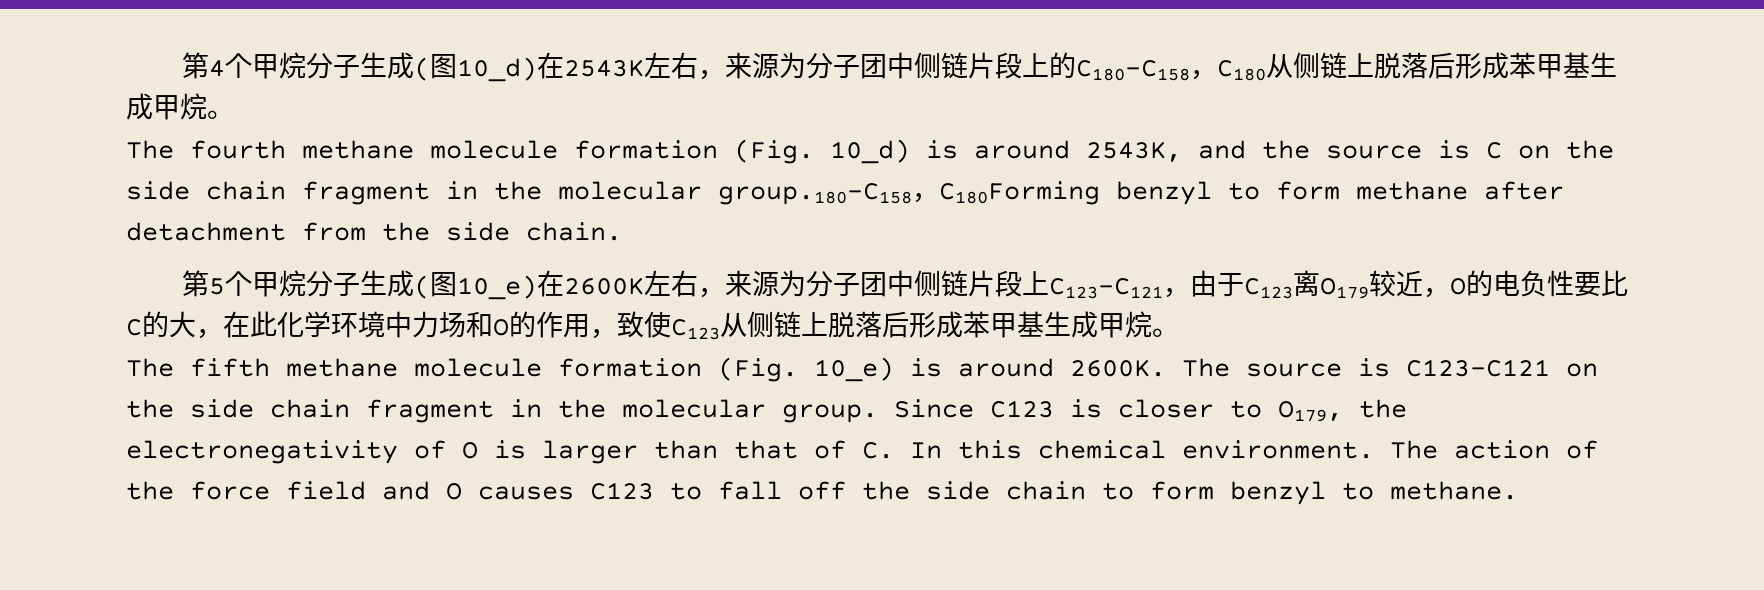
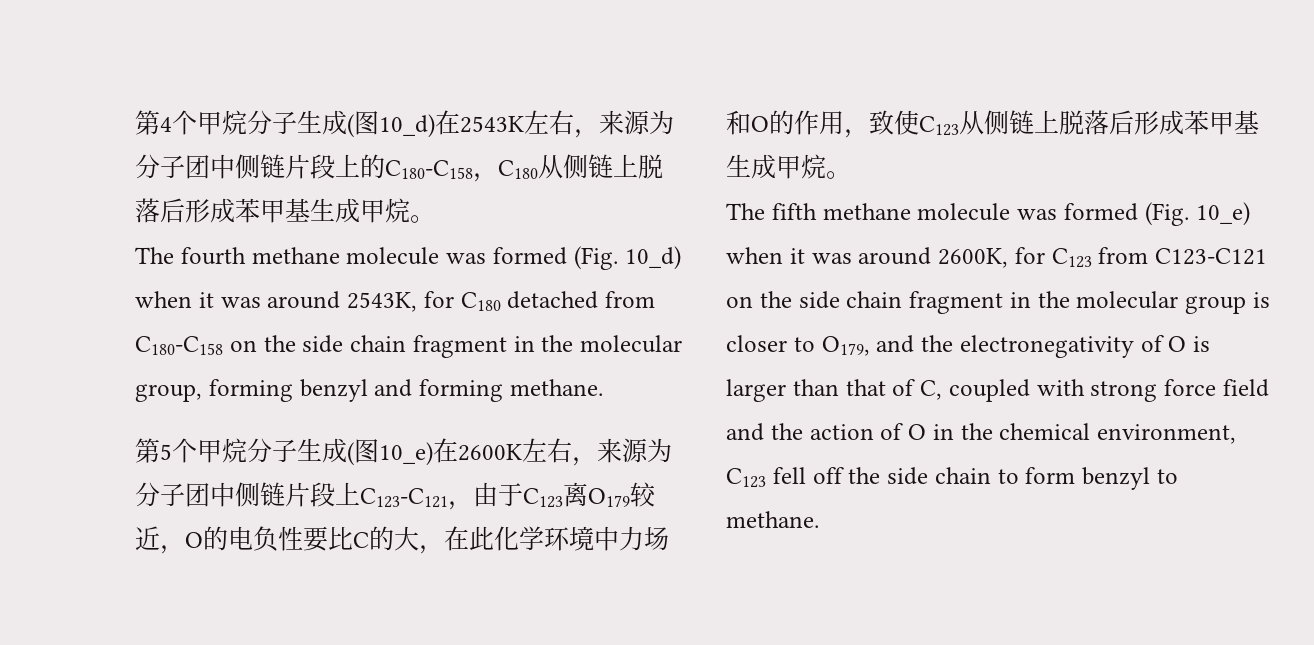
- The fourth methane molecule formation (Fig. 10_d) is around 2543K, and the source is C on the side chain fragment in the molecular group.180-C158，C180Forming benzyl to form methane after detachment from the side chain.
+ The fourth methane molecule was formed (Fig. 10_d) when it was around 2543K, for C180 detached from C180-C158 on the side chain fragment in the molecular group, forming benzyl and forming methane.
- The fifth methane molecule formation (Fig. 10_e) is around 2600K. The source is C123-C121 on the side chain fragment in the molecular group. Since C123 is closer to O179, the electronegativity of O is larger than that of C. In this chemical environment. The action of the force field and O causes C123 to fall off the side chain to form benzyl to methane.
+ The fifth methane molecule was formed (Fig. 10_e) when it was around 2600K, for C123 from C123-C121 on the side chain fragment in the molecular group is closer to O179, and the electronegativity of O is larger than that of C, coupled with strong force field and the action of O in the chemical environment, C123 fell off the side chain to form benzyl to methane.

